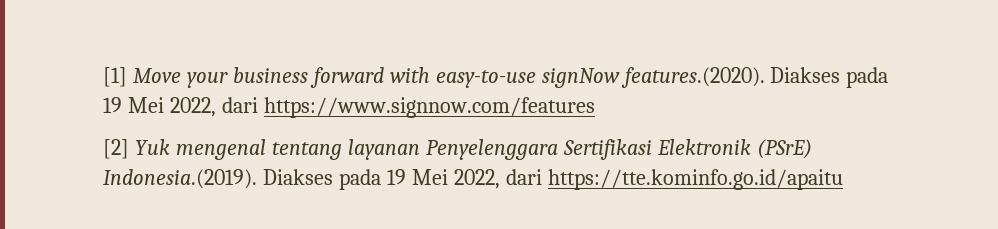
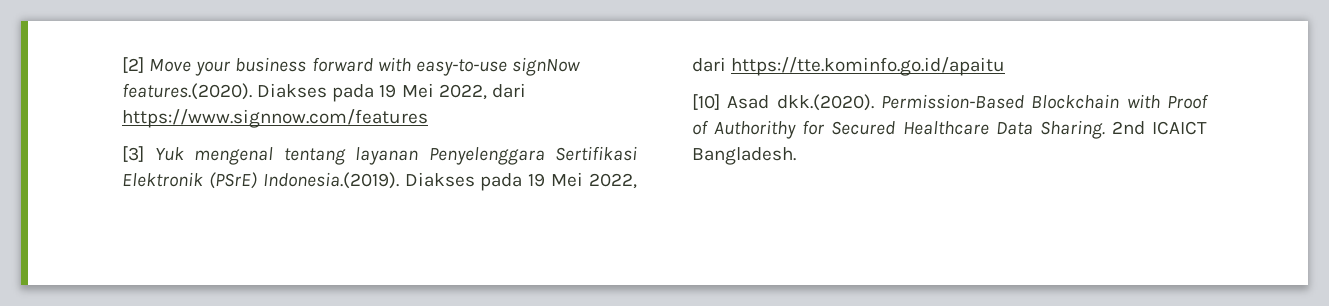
- [1] Move your business forward with easy-to-use signNow features.(2020). Diakses pada 19 Mei 2022, dari https://www.signnow.com/features
+ [2] Move your business forward with easy-to-use signNow features.(2020). Diakses pada 19 Mei 2022, dari https://www.signnow.com/features
- [2] Yuk mengenal tentang layanan Penyelenggara Sertifikasi Elektronik (PSrE) Indonesia.(2019). Diakses pada 19 Mei 2022, dari https://tte.kominfo.go.id/apaitu
+ [3] Yuk mengenal tentang layanan Penyelenggara Sertifikasi Elektronik (PSrE) Indonesia.(2019). Diakses pada 19 Mei 2022, dari https://tte.kominfo.go.id/apaitu
+ [10] Asad dkk.(2020). Permission-Based Blockchain with Proof of Authorithy for Secured Healthcare Data Sharing. 2nd ICAICT Bangladesh.

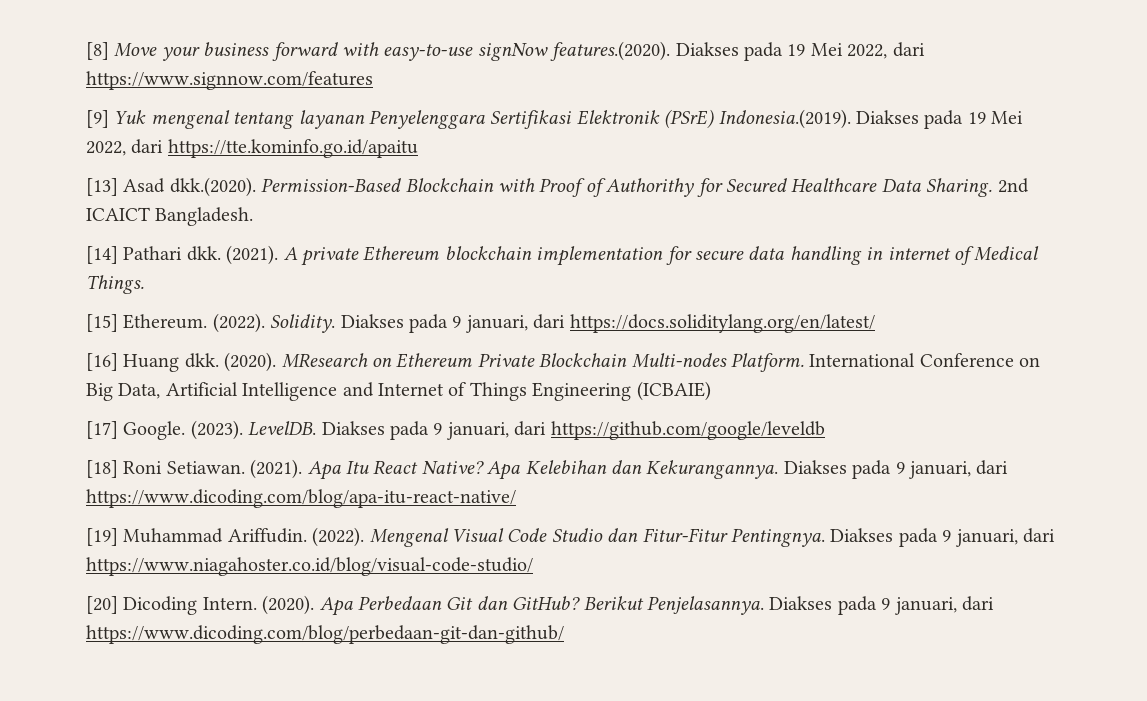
- [2] Move your business forward with easy-to-use signNow features.(2020). Diakses pada 19 Mei 2022, dari https://www.signnow.com/features
+ [8] Move your business forward with easy-to-use signNow features.(2020). Diakses pada 19 Mei 2022, dari https://www.signnow.com/features
- [3] Yuk mengenal tentang layanan Penyelenggara Sertifikasi Elektronik (PSrE) Indonesia.(2019). Diakses pada 19 Mei 2022, dari https://tte.kominfo.go.id/apaitu
+ [9] Yuk mengenal tentang layanan Penyelenggara Sertifikasi Elektronik (PSrE) Indonesia.(2019). Diakses pada 19 Mei 2022, dari https://tte.kominfo.go.id/apaitu
- [10] Asad dkk.(2020). Permission-Based Blockchain with Proof of Authorithy for Secured Healthcare Data Sharing.
+ [13] Asad dkk.(2020). Permission-Based Blockchain with Proof of Authorithy for Secured Healthcare Data Sharing.
+ [14] Pathari dkk. (2021). A private Ethereum blockchain implementation for secure data handling in internet of Medical Things.
+ [15] Ethereum. (2022). Solidity. Diakses pada 9 januari, dari https://docs.soliditylang.org/en/latest/
+ [16] Huang dkk. (2020). MResearch on Ethereum Private Blockchain Multi-nodes Platform. International Conference on Big Data, Artificial Intelligence and Internet of Things Engineering (ICBAIE)
+ [17] Google. (2023). LevelDB. Diakses pada 9 januari, dari https://github.com/google/leveldb
+ [18] Roni Setiawan. (2021). Apa Itu React Native? Apa Kelebihan dan Kekurangannya. Diakses pada 9 januari, dari https://www.dicoding.com/blog/apa-itu-react-native/
+ [19] Muhammad Ariffudin. (2022). Mengenal Visual Code Studio dan Fitur-Fitur Pentingnya. Diakses pada 9 januari, dari https://www.niagahoster.co.id/blog/visual-code-studio/
+ [20] Dicoding Intern. (2020). Apa Perbedaan Git dan GitHub? Berikut Penjelasannya. Diakses pada 9 januari, dari https://www.dicoding.com/blog/perbedaan-git-dan-github/

